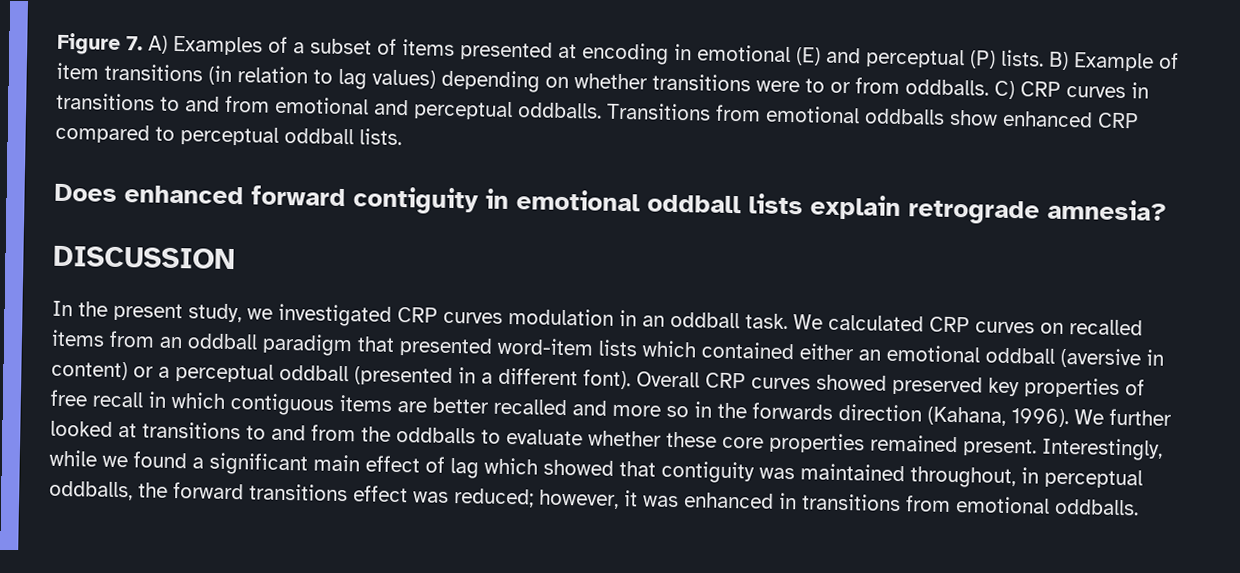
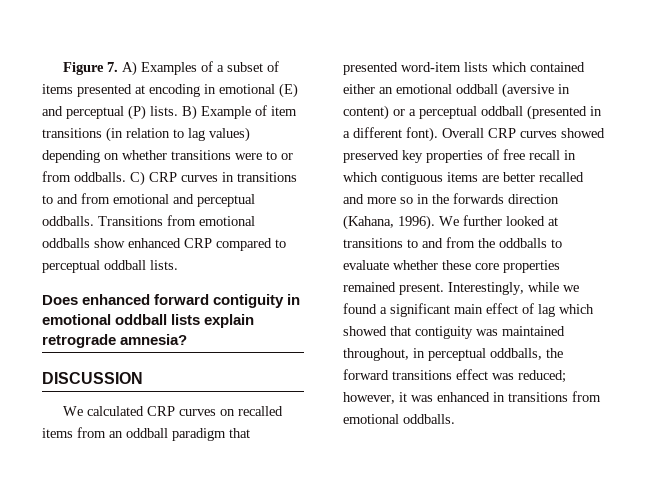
- In the present study, we investigated CRP curves modulation in an oddball task.

